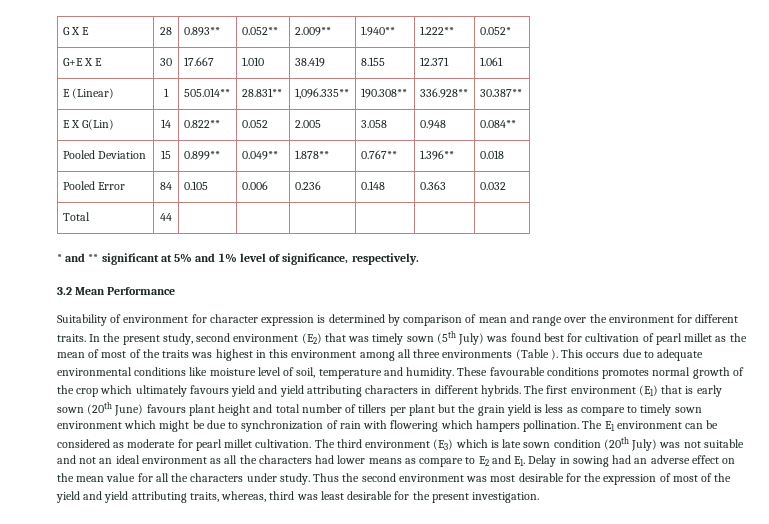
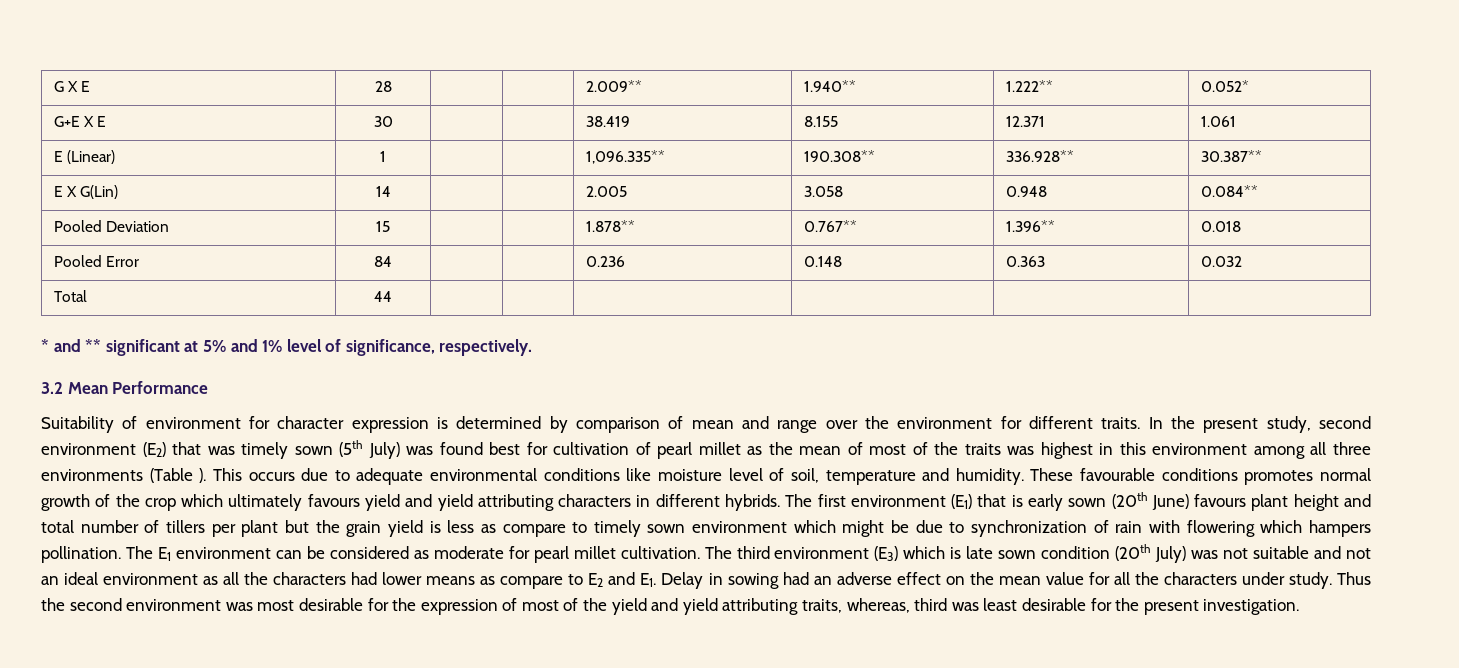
- G X E | 28 | 0.893** | 0.052** | 2.009** | 1.940** | 1.222** | 0.052*
+ G X E | 28 | | | 2.009** | 1.940** | 1.222** | 0.052*
- G+E X E | 30 | 17.667 | 1.010 | 38.419 | 8.155 | 12.371 | 1.061
+ G+E X E | 30 | | | 38.419 | 8.155 | 12.371 | 1.061
- E (Linear) | 1 | 505.014** | 28.831** | 1,096.335** | 190.308** | 336.928** | 30.387**
+ E (Linear) | 1 | | | 1,096.335** | 190.308** | 336.928** | 30.387**
- E X G(Lin) | 14 | 0.822** | 0.052 | 2.005 | 3.058 | 0.948 | 0.084**
+ E X G(Lin) | 14 | | | 2.005 | 3.058 | 0.948 | 0.084**
- Pooled Deviation | 15 | 0.899** | 0.049** | 1.878** | 0.767** | 1.396** | 0.018
+ Pooled Deviation | 15 | | | 1.878** | 0.767** | 1.396** | 0.018
- Pooled Error | 84 | 0.105 | 0.006 | 0.236 | 0.148 | 0.363 | 0.032
+ Pooled Error | 84 | | | 0.236 | 0.148 | 0.363 | 0.032

